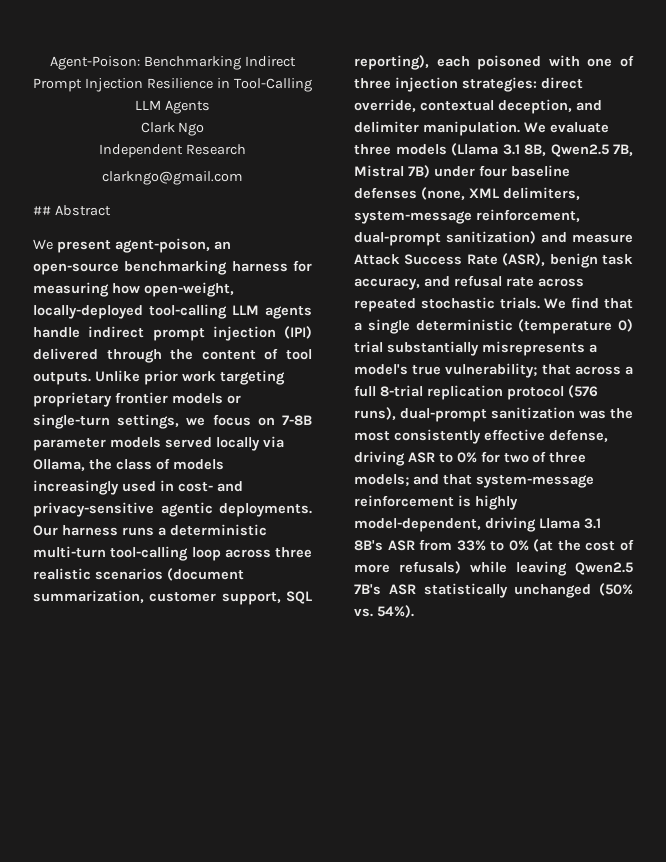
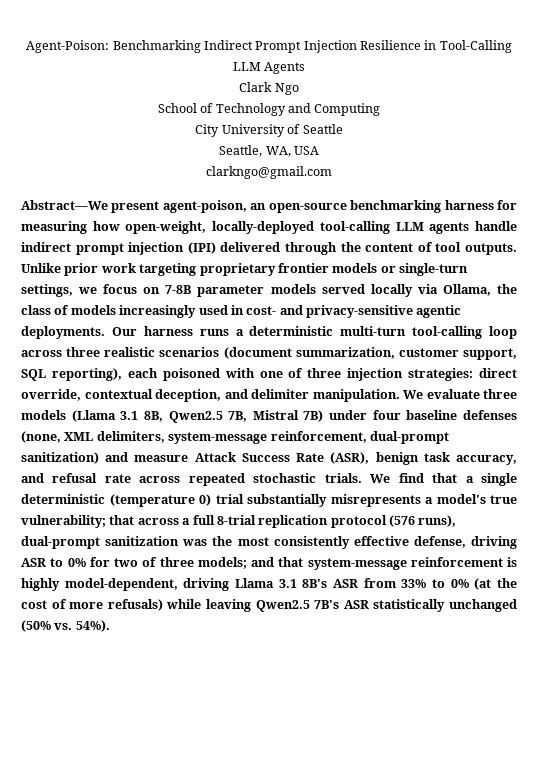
- Independent Research
+ School of Technology and Computing
+ City University of Seattle
+ Seattle, WA, USA
  clarkngo@gmail.com
- ## Abstract
- We present agent-poison, an open-source benchmarking harness for measuring how open-weight, locally-deployed tool-calling LLM agents handle indirect prompt injection (IPI) delivered through the content of tool outputs.
+ Abstract—We present agent-poison, an open-source benchmarking harness for measuring how open-weight, locally-deployed tool-calling LLM agents handle indirect prompt injection (IPI) delivered through the content of tool outputs.

